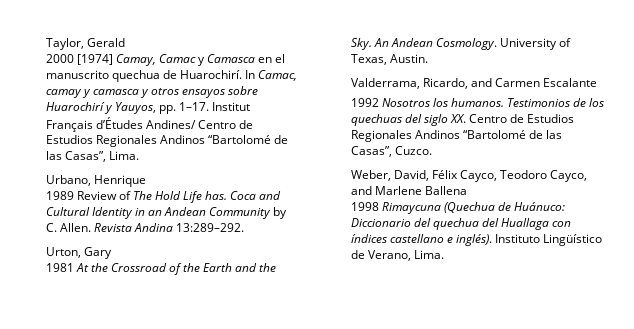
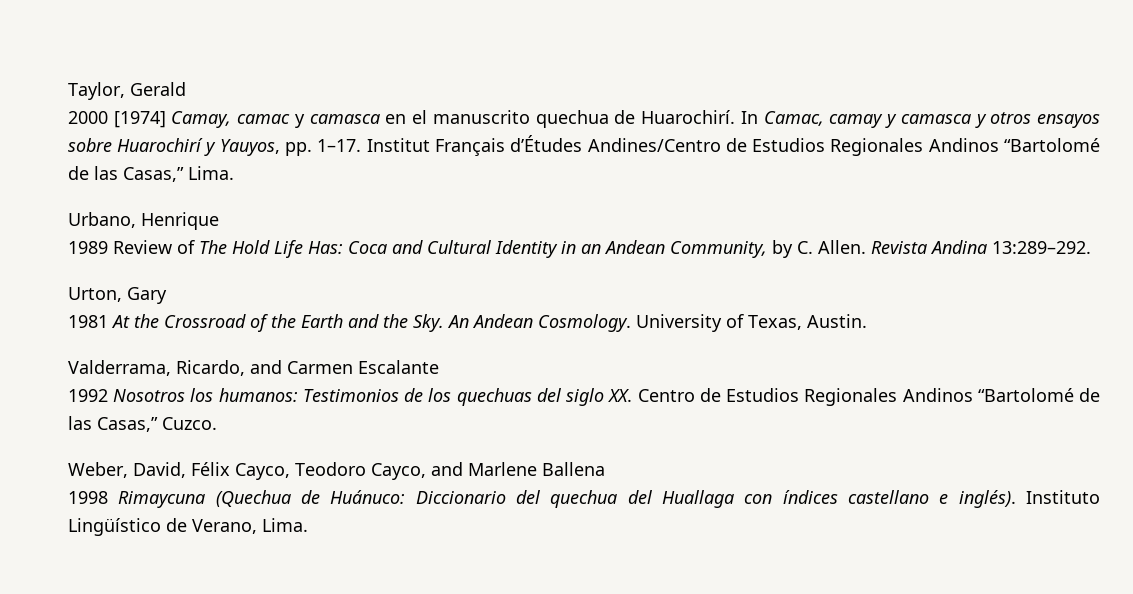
- 2000 [1974] Camay, Camac y Camasca en el manuscrito quechua de Huarochirí.
+ 2000 [1974] Camay, camac y camasca en el manuscrito quechua de Huarochirí.
- Institut Français d’Études Andines/ Centro de Estudios Regionales Andinos “Bartolomé de las Casas”, Lima.
+ Institut Français d’Études Andines/Centro de Estudios Regionales Andinos “Bartolomé de las Casas,” Lima.
- 1989 Review of The Hold Life has. Coca and Cultural Identity in an Andean Community by C. Allen.
+ 1989 Review of The Hold Life Has: Coca and Cultural Identity in an Andean Community, by C. Allen.
- 1992 Nosotros los humanos. Testimonios de los quechuas del siglo XX. Centro de Estudios Regionales Andinos “Bartolomé de las Casas”, Cuzco.
+ 1992 Nosotros los humanos: Testimonios de los quechuas del siglo XX. Centro de Estudios Regionales Andinos “Bartolomé de las Casas,” Cuzco.

